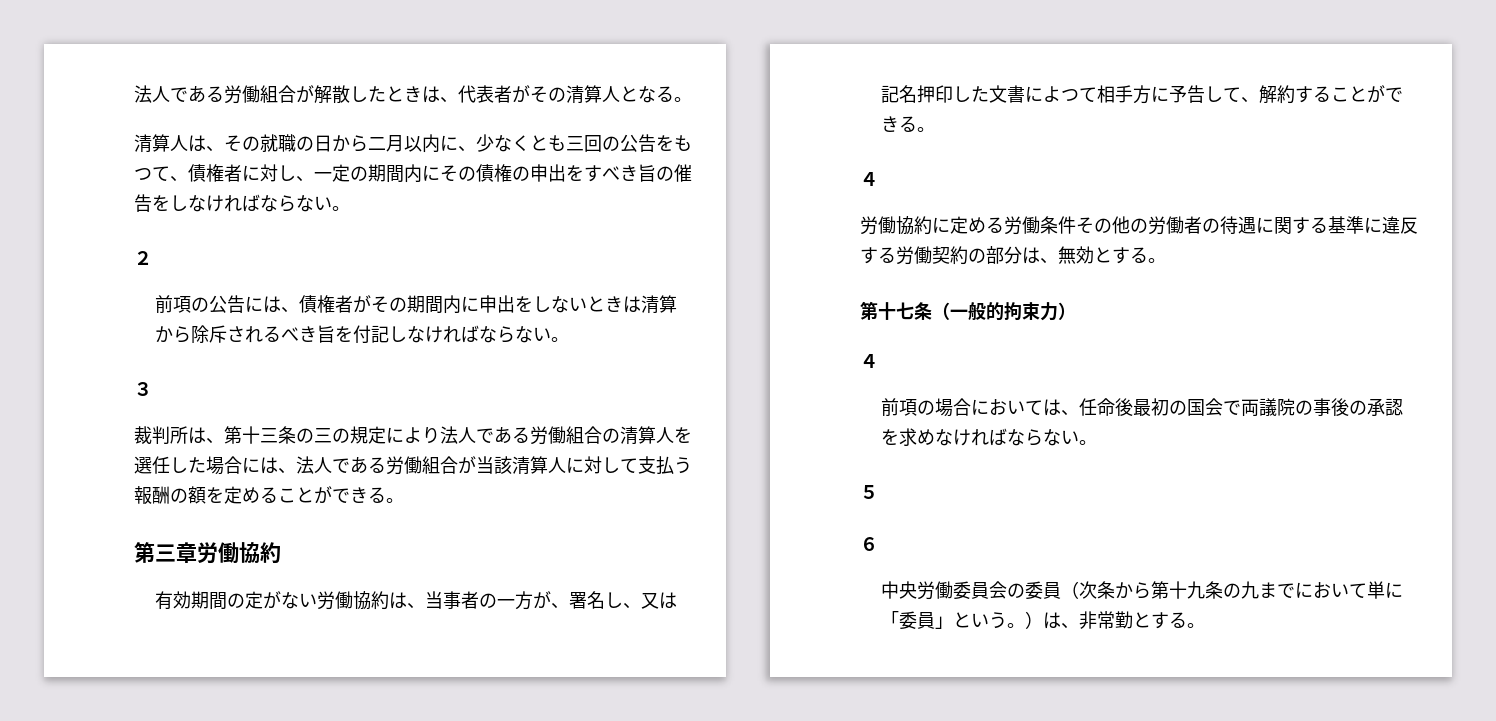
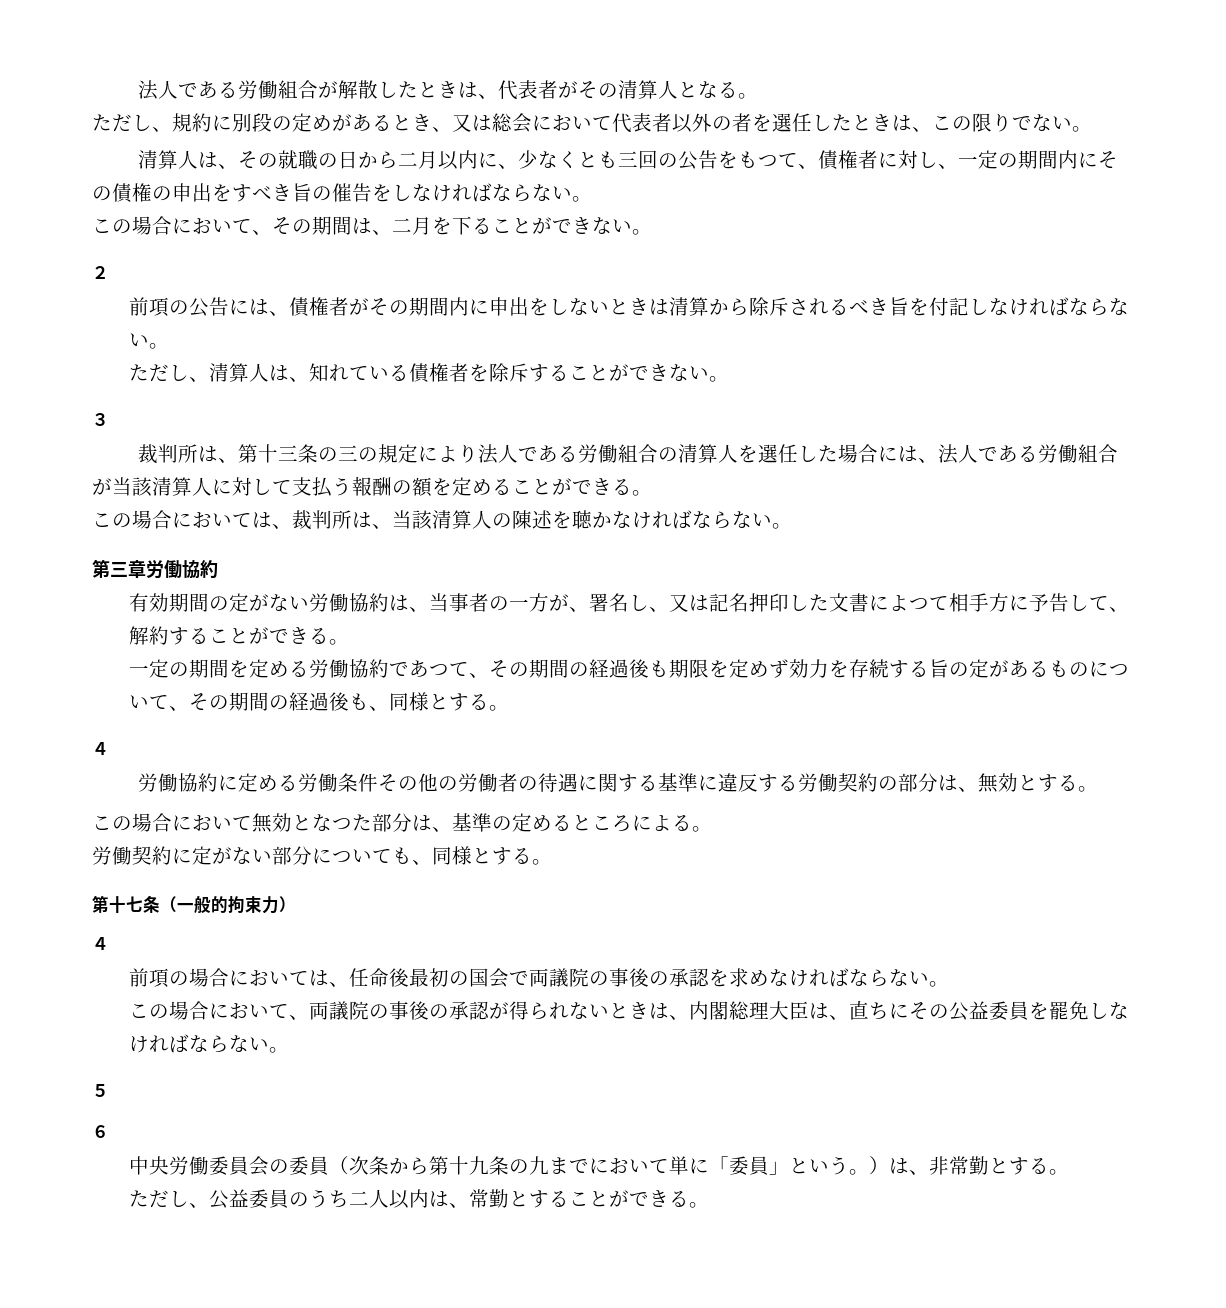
+ ただし、規約に別段の定めがあるとき、又は総会において代表者以外の者を選任したときは、この限りでない。
+ この場合において、その期間は、二月を下ることができない。
+ ただし、清算人は、知れている債権者を除斥することができない。
+ この場合においては、裁判所は、当該清算人の陳述を聴かなければならない。
+ 一定の期間を定める労働協約であつて、その期間の経過後も期限を定めず効力を存続する旨の定があるものについて、その期間の経過後も、同様とする。
+ この場合において無効となつた部分は、基準の定めるところによる。
+ 労働契約に定がない部分についても、同様とする。
+ この場合において、両議院の事後の承認が得られないときは、内閣総理大臣は、直ちにその公益委員を罷免しなければならない。
+ ただし、公益委員のうち二人以内は、常勤とすることができる。

